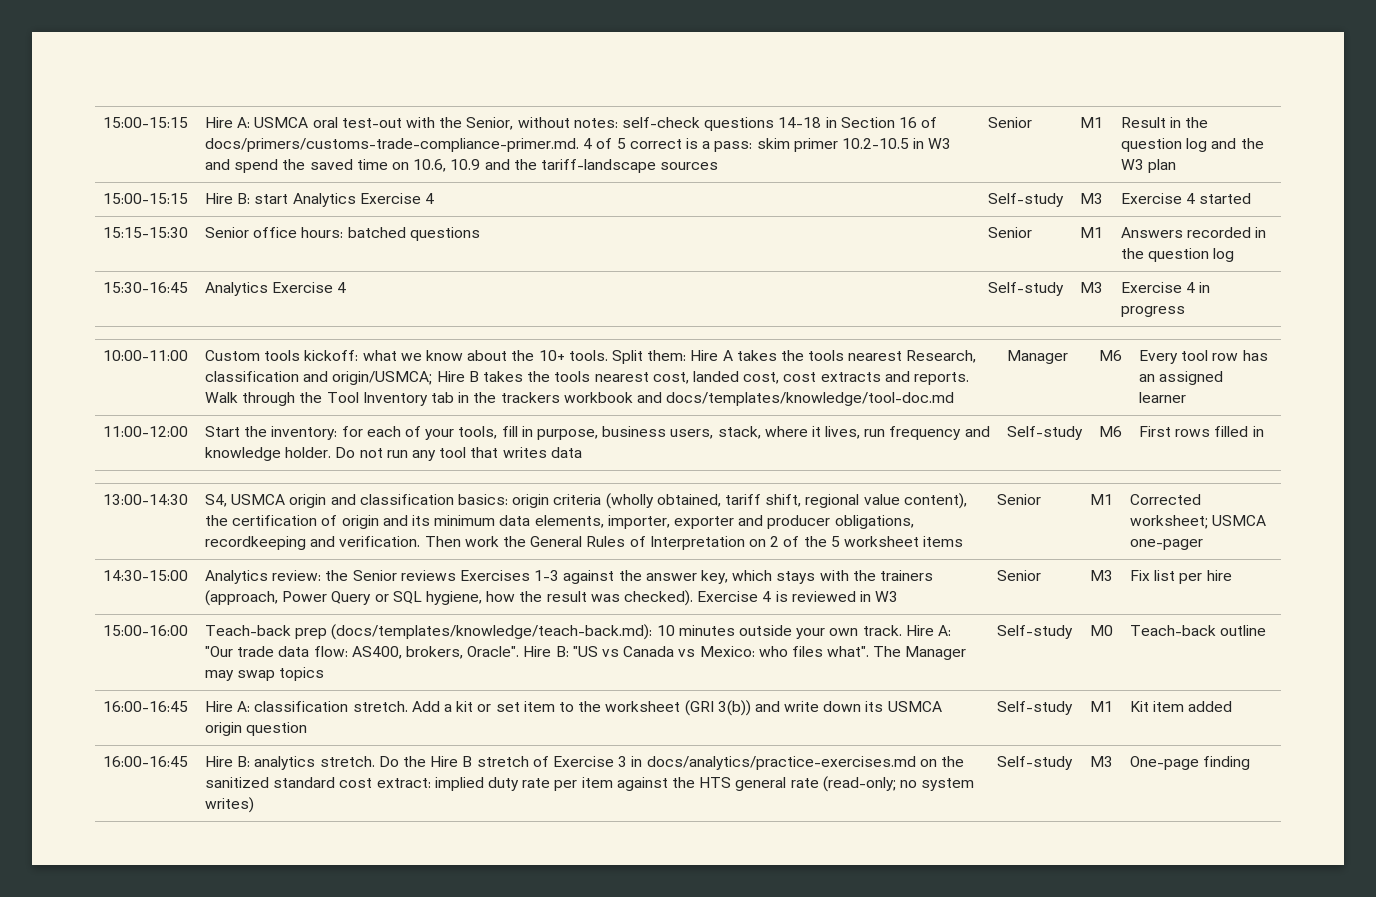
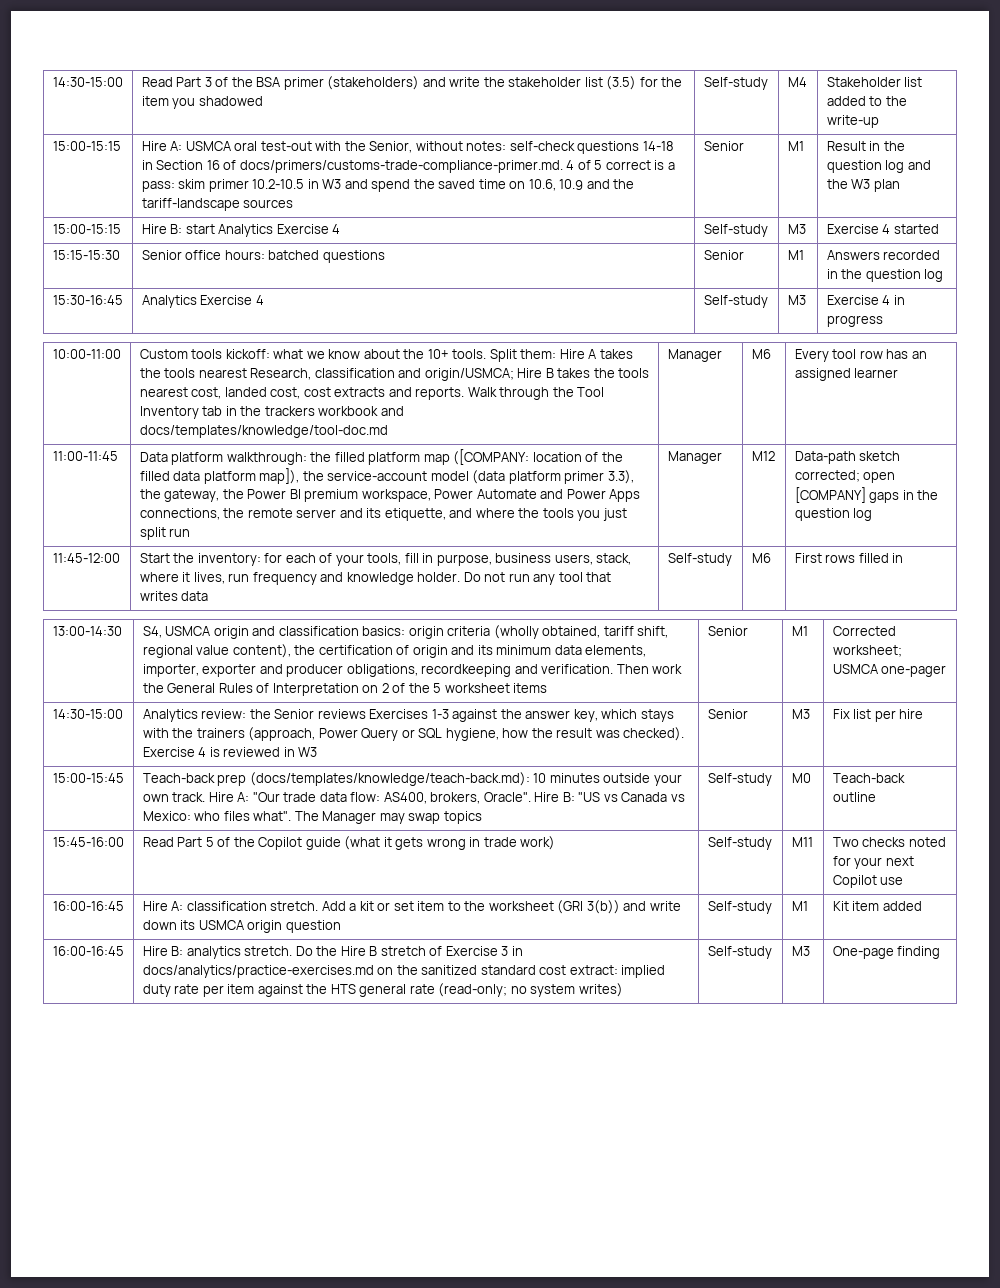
+ 14:30-15:00 | Read Part 3 of the BSA primer (stakeholders) and write the stakeholder list (3.5) for the item you shadowed | Self-study | M4 | Stakeholder list added to the write-up
- 11:00-12:00 | Start the inventory: for each of your tools, fill in purpose, business users, stack, where it lives, run frequency and knowledge holder. Do not run any tool that writes data | Self-study | M6 | First rows filled in
+ 11:00-11:45 | Data platform walkthrough: the filled platform map ([COMPANY: location of the filled data platform map]), the service-account model (data platform primer 3.3), the gateway, the Power BI premium workspace, Power Automate and Power Apps connections, the remote server and its etiquette, and where the tools you just split run | Manager | M12 | Data-path sketch corrected; open [COMPANY] gaps in the question log
+ 11:45-12:00 | Start the inventory: for each of your tools, fill in purpose, business users, stack, where it lives, run frequency and knowledge holder. Do not run any tool that writes data | Self-study | M6 | First rows filled in
- 15:00-16:00 | Teach-back prep (docs/templates/knowledge/teach-back.md): 10 minutes outside your own track. Hire A: "Our trade data flow: AS400, brokers, Oracle". Hire B: "US vs Canada vs Mexico: who files what". The Manager may swap topics | Self-study | M0 | Teach-back outline
+ 15:00-15:45 | Teach-back prep (docs/templates/knowledge/teach-back.md): 10 minutes outside your own track. Hire A: "Our trade data flow: AS400, brokers, Oracle". Hire B: "US vs Canada vs Mexico: who files what". The Manager may swap topics | Self-study | M0 | Teach-back outline
+ 15:45-16:00 | Read Part 5 of the Copilot guide (what it gets wrong in trade work) | Self-study | M11 | Two checks noted for your next Copilot use

